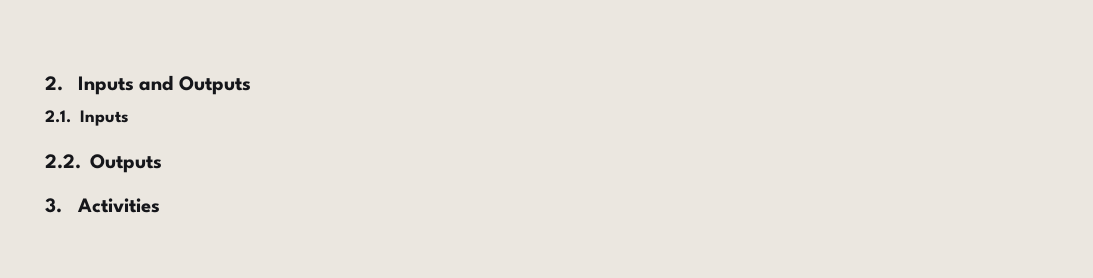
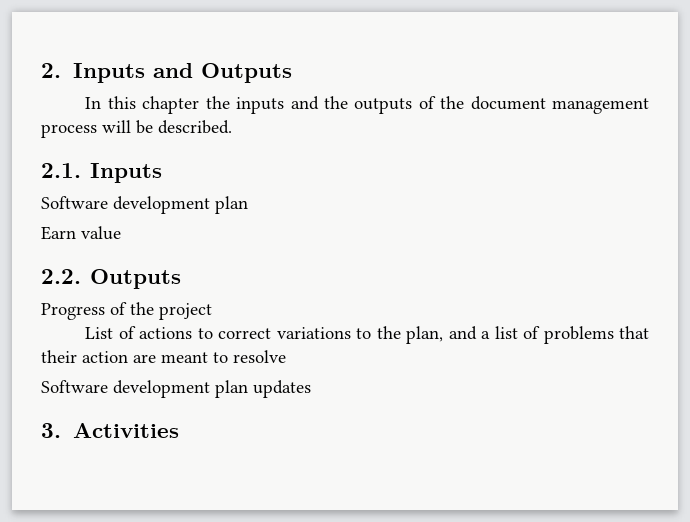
+ In this chapter the inputs and the outputs of the document management process will be described.
  2.1. Inputs
+ Software development plan
+ Earn value
  2.2. Outputs
+ Progress of the project
+ List of actions to correct variations to the plan, and a list of problems that their action are meant to resolve
+ Software development plan updates

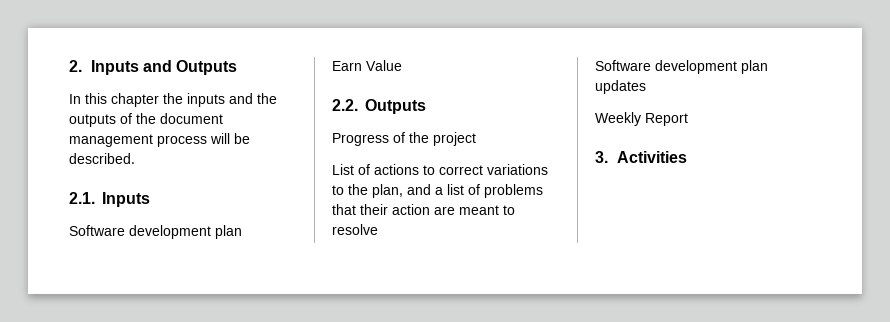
- Earn value
+ Earn Value
+ Weekly Report

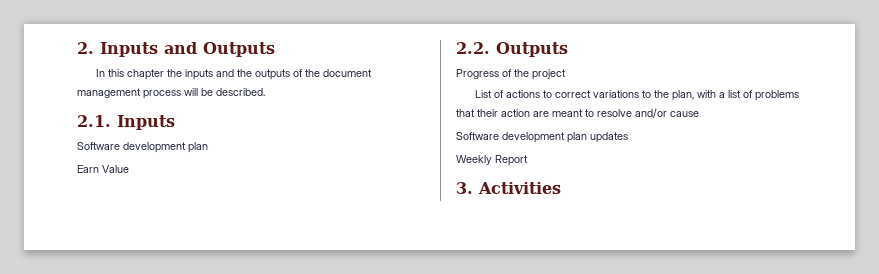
- List of actions to correct variations to the plan, and a list of problems that their action are meant to resolve
+ List of actions to correct variations to the plan, with a list of problems that their action are meant to resolve and/or cause

